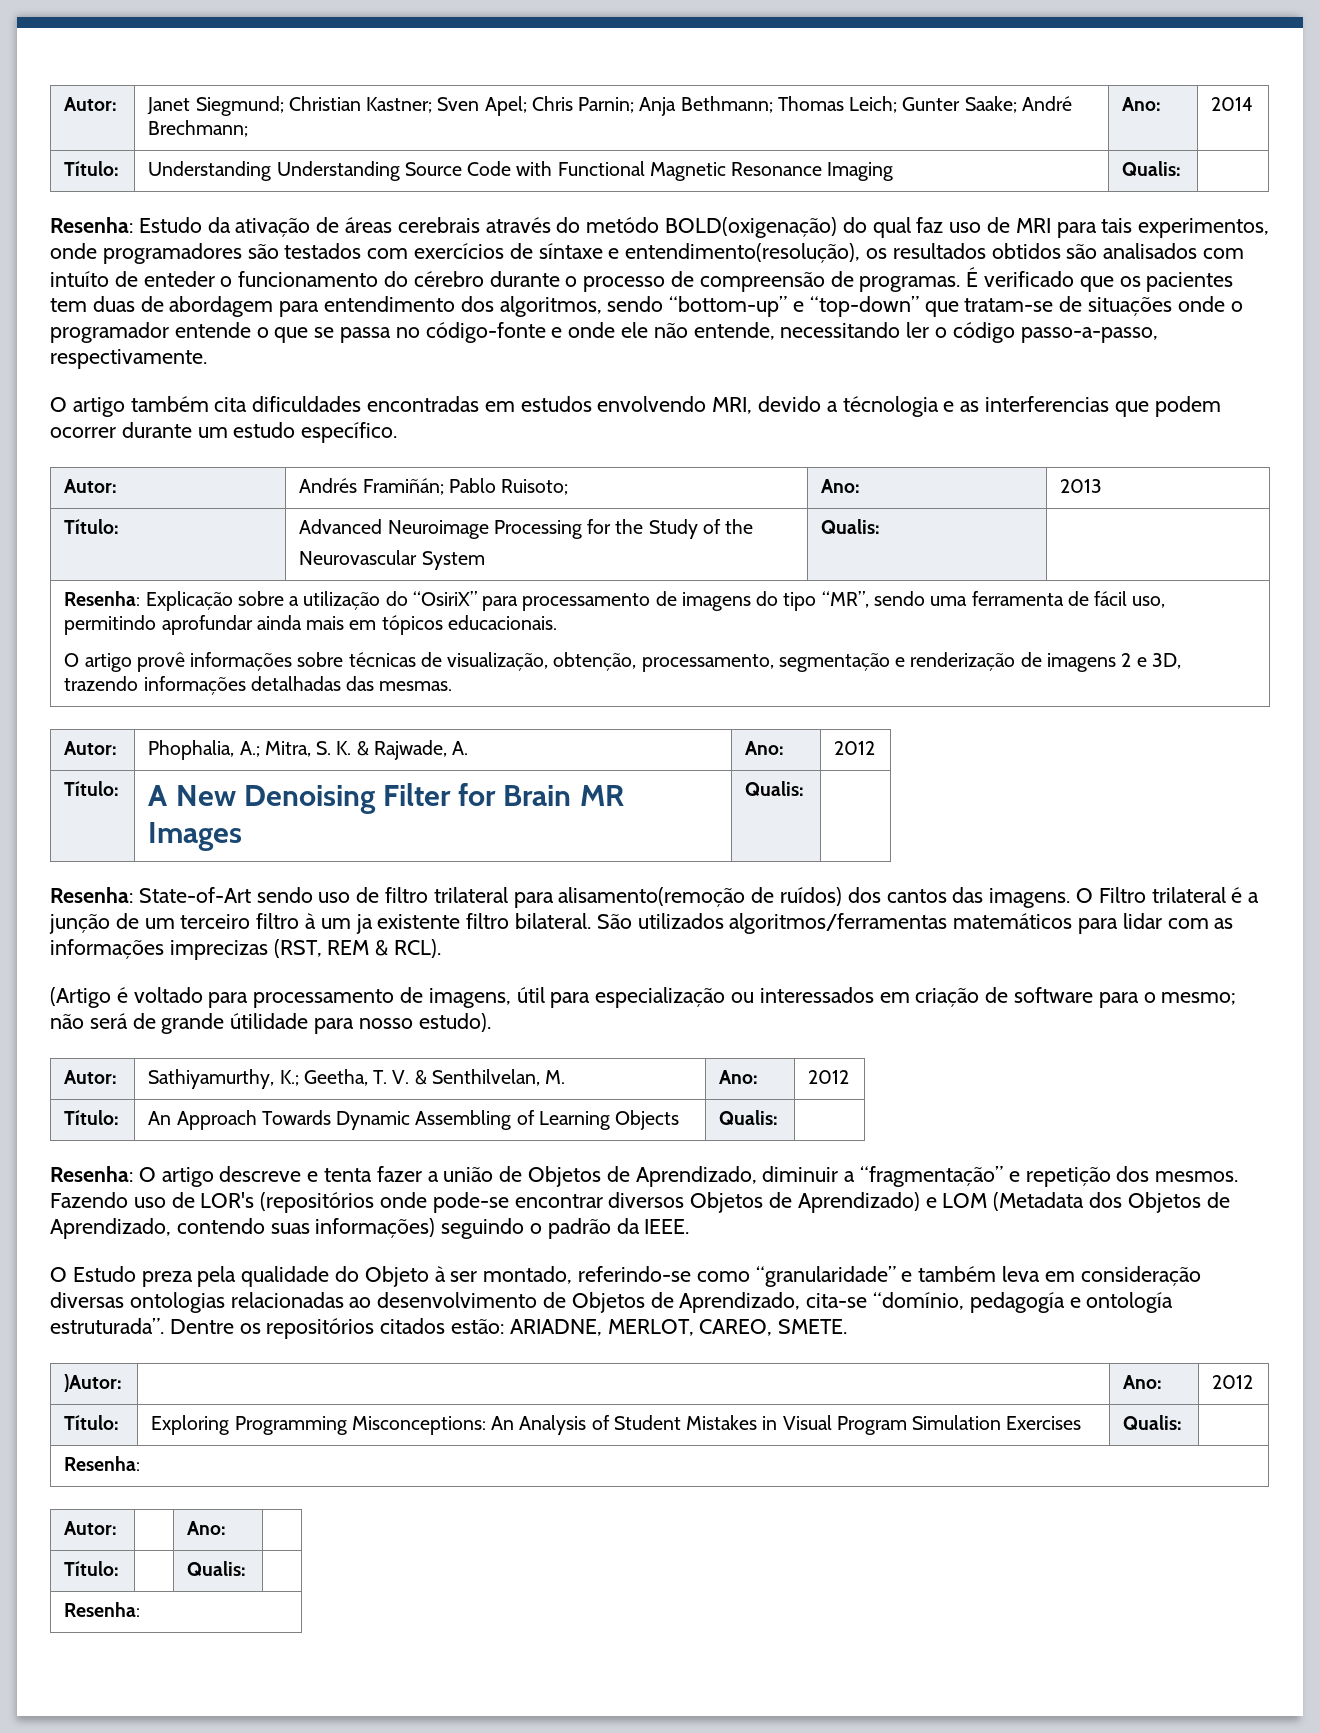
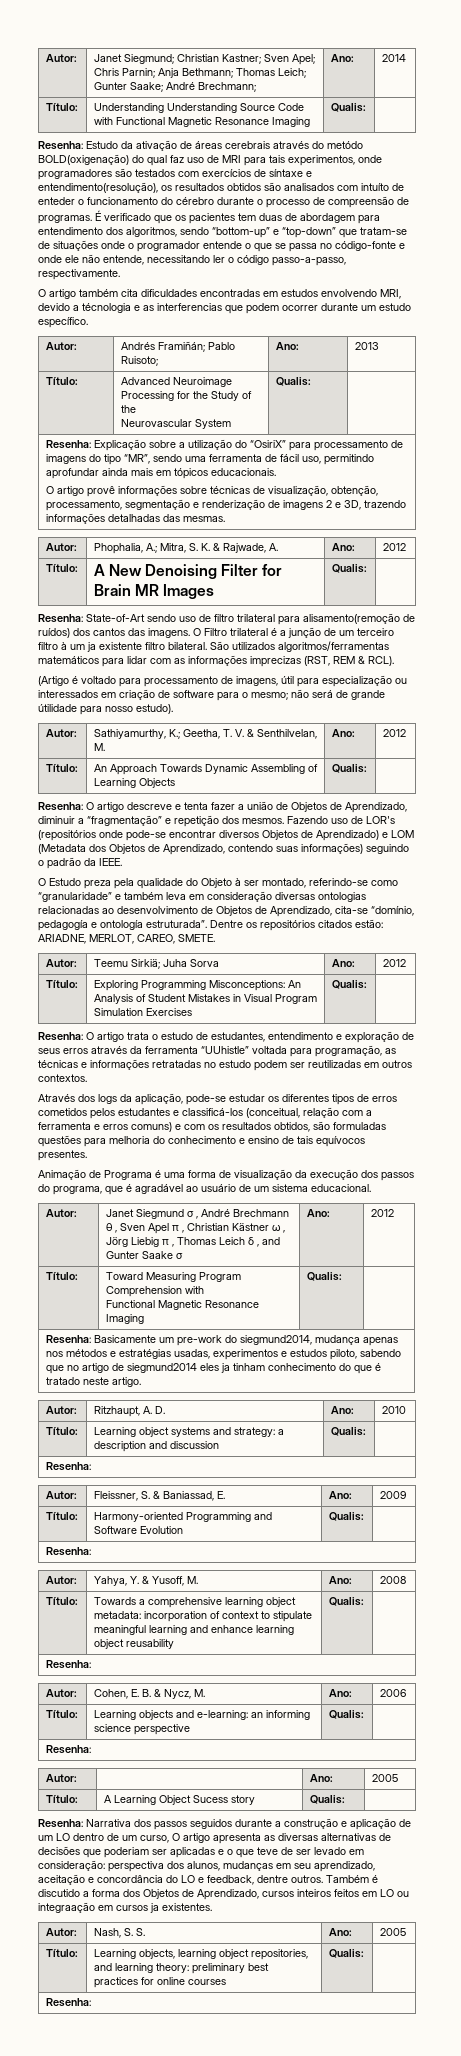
- )Autor: | | Ano: | 2012
+ Autor: | Teemu Sirkiä; Juha Sorva | Ano: | 2012
+ Resenha: O artigo trata o estudo de estudantes, entendimento e exploração de seus erros através da ferramenta “UUhistle” voltada para programação, as técnicas e informações retratadas no estudo podem ser reutilizadas em outros contextos.
+ Através dos logs da aplicação, pode-se estudar os diferentes tipos de erros cometidos pelos estudantes e classificá-los (conceitual, relação com a ferramenta e erros comuns) e com os resultados obtidos, são formuladas questões para melhoria do conhecimento e ensino de tais equívocos presentes.
+ Animação de Programa é uma forma de visualização da execução dos passos do programa, que é agradável ao usuário de um sistema educacional.
+ Autor: | Janet Siegmund σ , André Brechmann θ , Sven Apel π , Christian Kästner ω , Jörg Liebig π , Thomas Leich δ , and Gunter Saake σ | Ano: | 2012
+ Título: | Toward Measuring Program Comprehension with
+ Functional Magnetic Resonance Imaging | Qualis: |
+ Resenha: Basicamente um pre-work do siegmund2014, mudança apenas nos métodos e estratégias usadas, experimentos e estudos piloto, sabendo que no artigo de siegmund2014 eles ja tinham conhecimento do que é tratado neste artigo.
+ Autor: | Ritzhaupt, A. D. | Ano: | 2010
+ Título: | Learning object systems and strategy: a description and discussion | Qualis: |
+ Resenha:
+ Autor: | Fleissner, S. & Baniassad, E. | Ano: | 2009
+ Título: | Harmony-oriented Programming and Software Evolution | Qualis: |
+ Resenha:
+ Autor: | Yahya, Y. & Yusoff, M. | Ano: | 2008
+ Título: | Towards a comprehensive learning object metadata: incorporation of context to stipulate meaningful learning and enhance learning object reusability | Qualis: |
+ Resenha:
+ Autor: | Cohen, E. B. & Nycz, M. | Ano: | 2006
+ Título: | Learning objects and e-learning: an informing science perspective | Qualis: |
- Autor: | | Ano: |
- Título: | | Qualis: |
+ Autor: | | Ano: | 2005
+ Título: | A Learning Object Sucess story | Qualis: |
+ Resenha: Narrativa dos passos seguidos durante a construção e aplicação de um LO dentro de um curso, O artigo apresenta as diversas alternativas de decisões que poderiam ser aplicadas e o que teve de ser levado em consideração: perspectiva dos alunos, mudanças em seu aprendizado, aceitação e concordância do LO e feedback, dentre outros. Também é discutido a forma dos Objetos de Aprendizado, cursos inteiros feitos em LO ou integraação em cursos ja existentes.
+ Autor: | Nash, S. S. | Ano: | 2005
+ Título: | Learning objects, learning object repositories, and learning theory: preliminary best practices for online courses | Qualis: |

